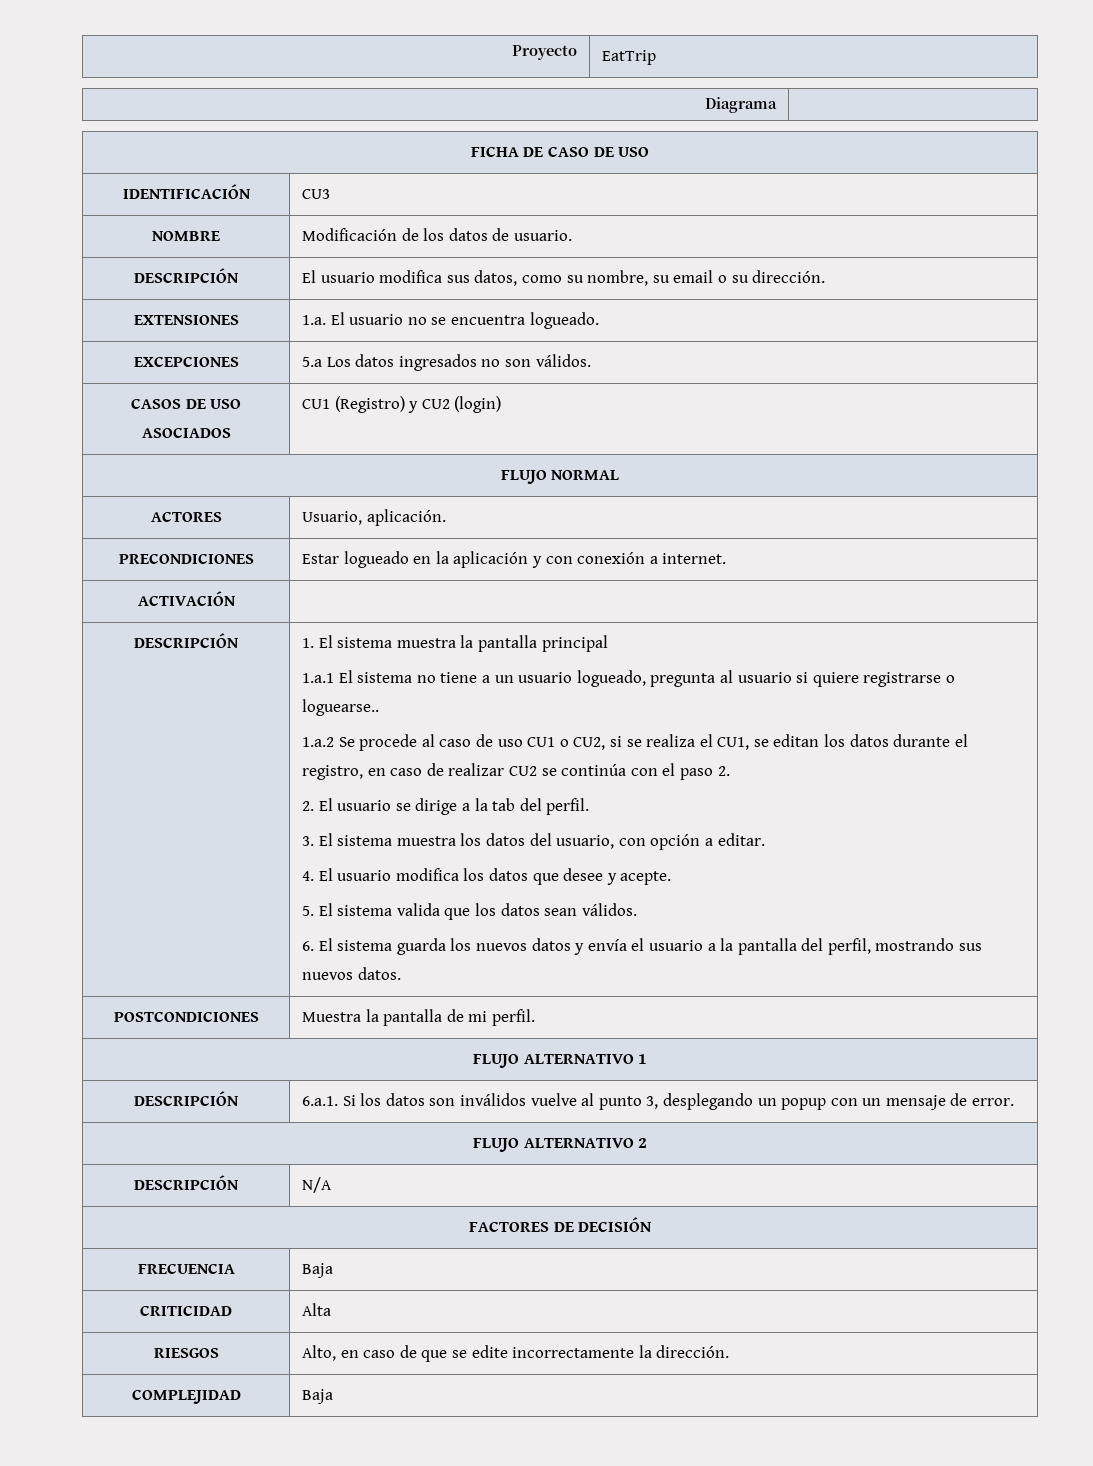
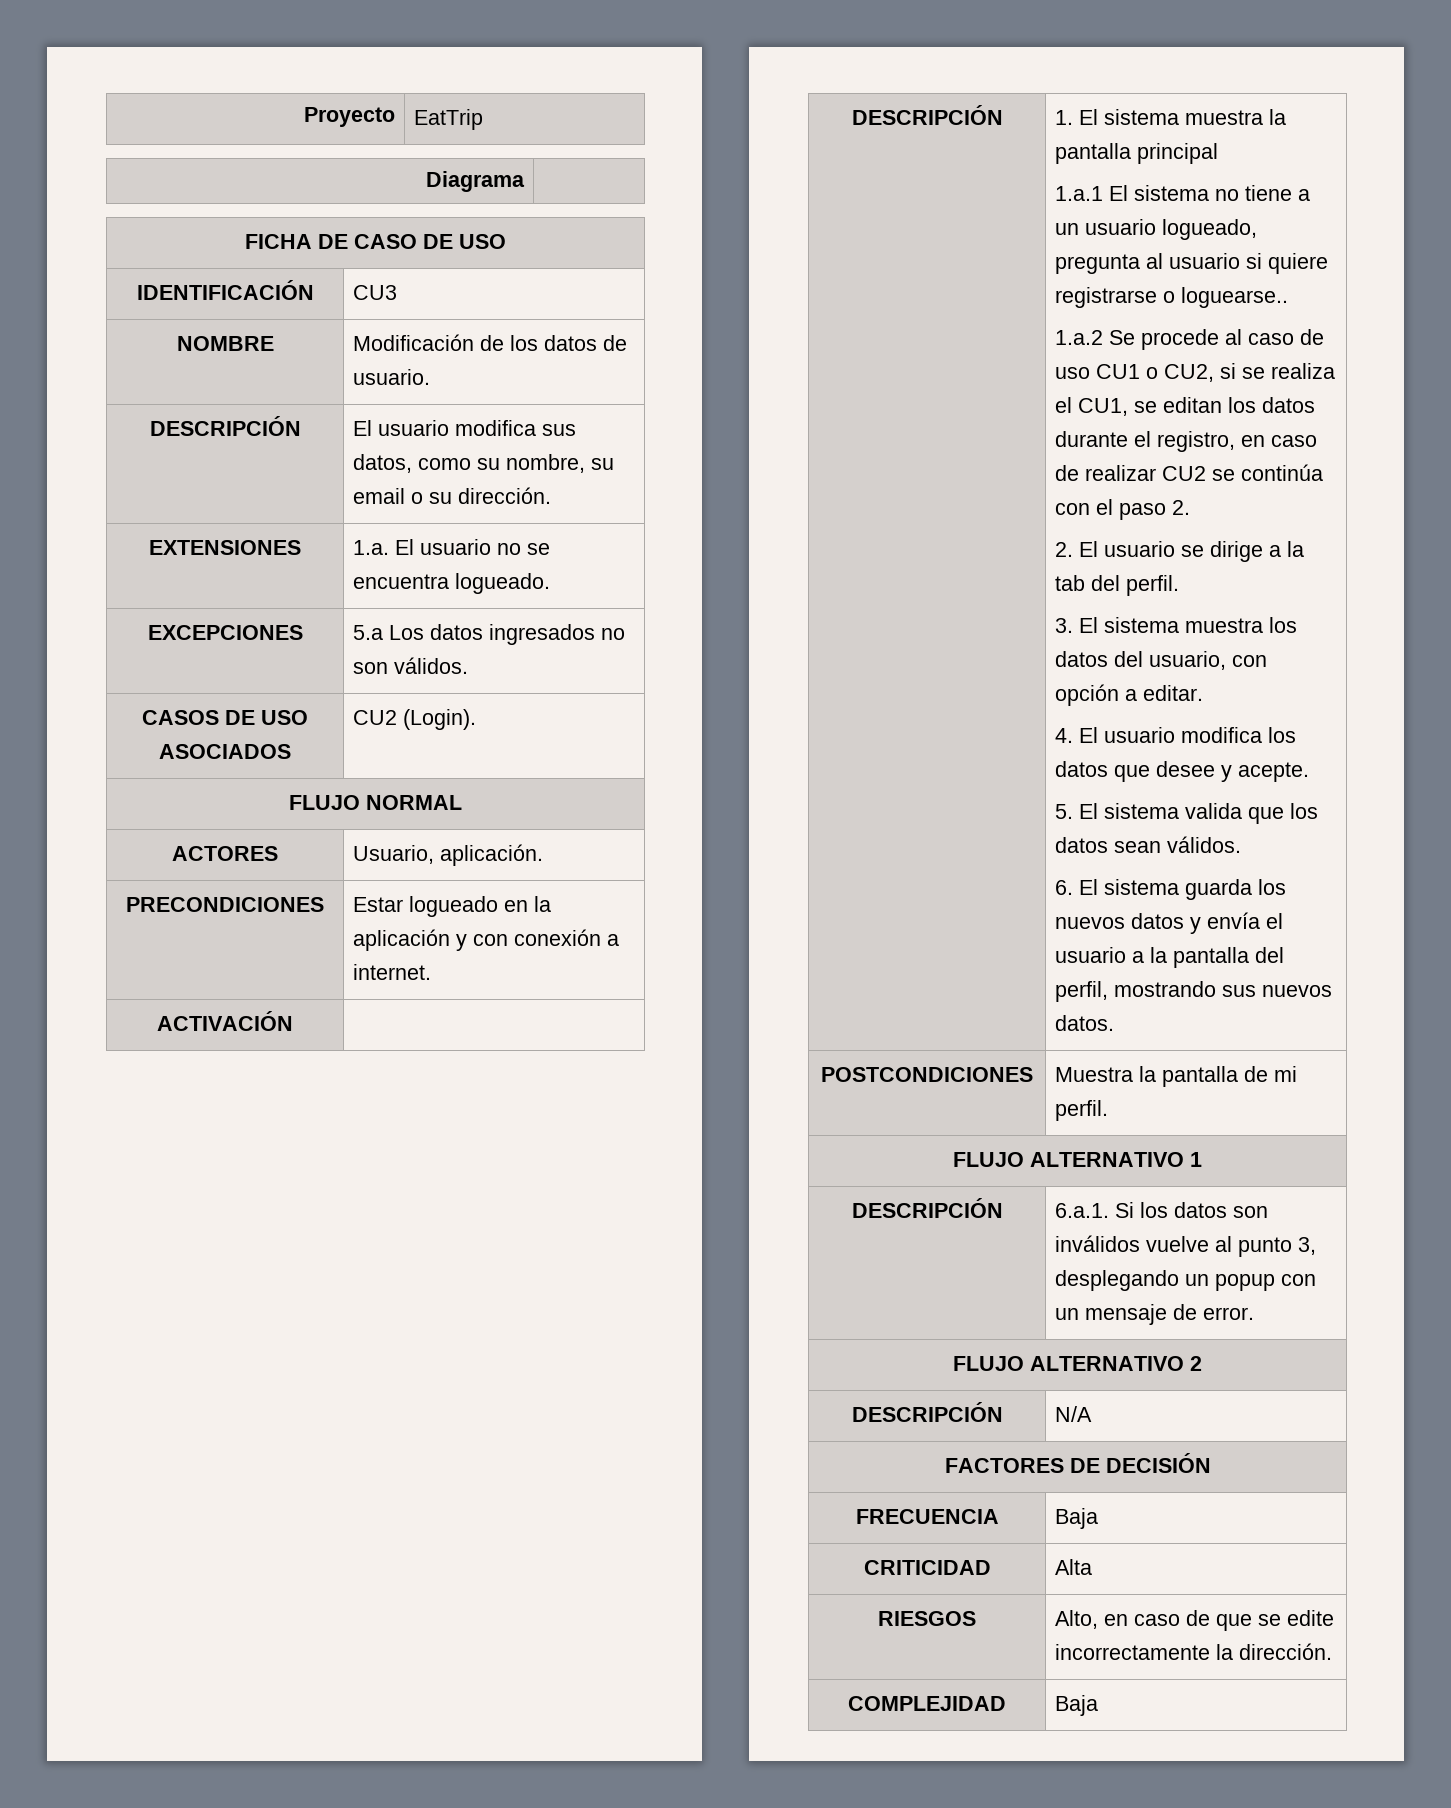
- CASOS DE USO ASOCIADOS | CU1 (Registro) y CU2 (login)
+ CASOS DE USO ASOCIADOS | CU2 (Login).

